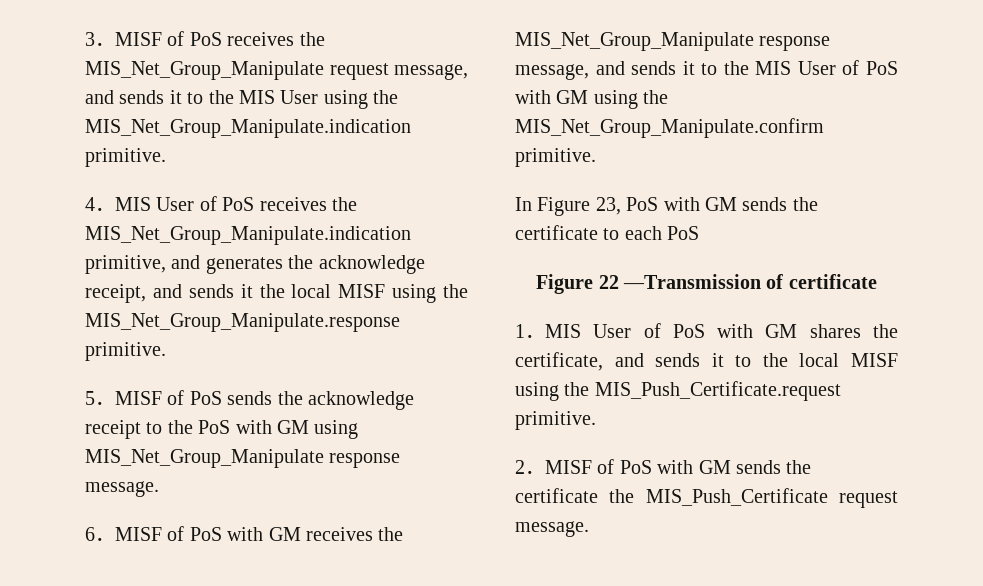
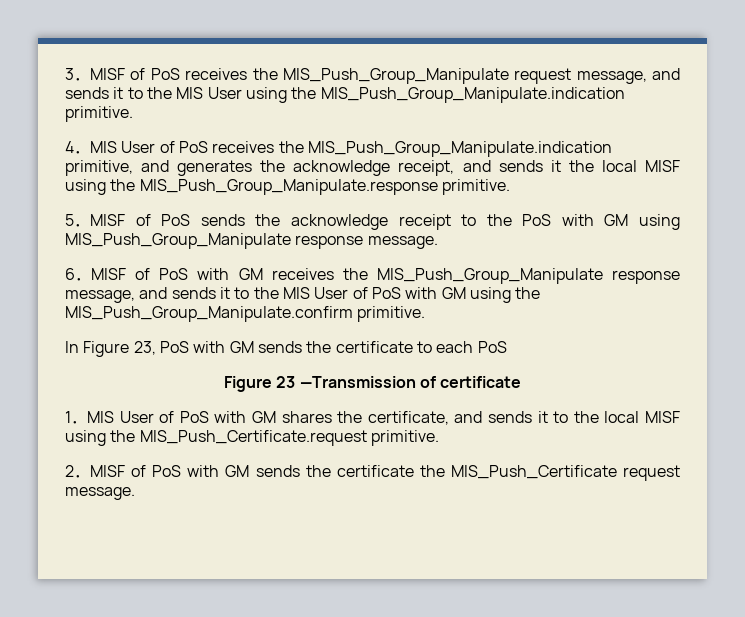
- 3．MISF of PoS receives the MIS_Net_Group_Manipulate request message, and sends it to the MIS User using the MIS_Net_Group_Manipulate.indication primitive.
+ 3．MISF of PoS receives the MIS_Push_Group_Manipulate request message, and sends it to the MIS User using the MIS_Push_Group_Manipulate.indication primitive.
- 4．MIS User of PoS receives the MIS_Net_Group_Manipulate.indication primitive, and generates the acknowledge receipt, and sends it the local MISF using the MIS_Net_Group_Manipulate.response primitive.
+ 4．MIS User of PoS receives the MIS_Push_Group_Manipulate.indication primitive, and generates the acknowledge receipt, and sends it the local MISF using the MIS_Push_Group_Manipulate.response primitive.
- 5．MISF of PoS sends the acknowledge receipt to the PoS with GM using MIS_Net_Group_Manipulate response message.
+ 5．MISF of PoS sends the acknowledge receipt to the PoS with GM using MIS_Push_Group_Manipulate response message.
- 6．MISF of PoS with GM receives the MIS_Net_Group_Manipulate response message, and sends it to the MIS User of PoS with GM using the MIS_Net_Group_Manipulate.confirm primitive.
+ 6．MISF of PoS with GM receives the MIS_Push_Group_Manipulate response message, and sends it to the MIS User of PoS with GM using the MIS_Push_Group_Manipulate.confirm primitive.
- Figure 22 —Transmission of certificate
+ Figure 23 —Transmission of certificate

